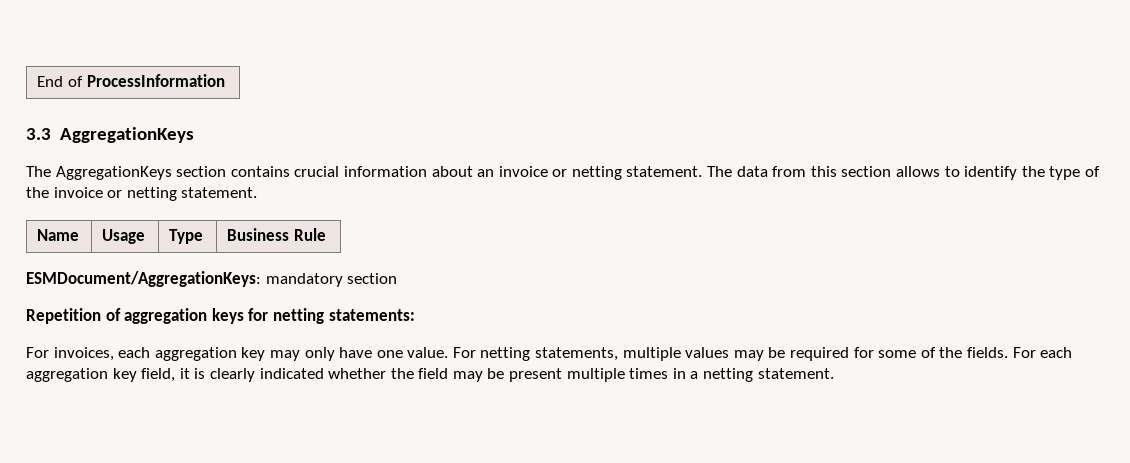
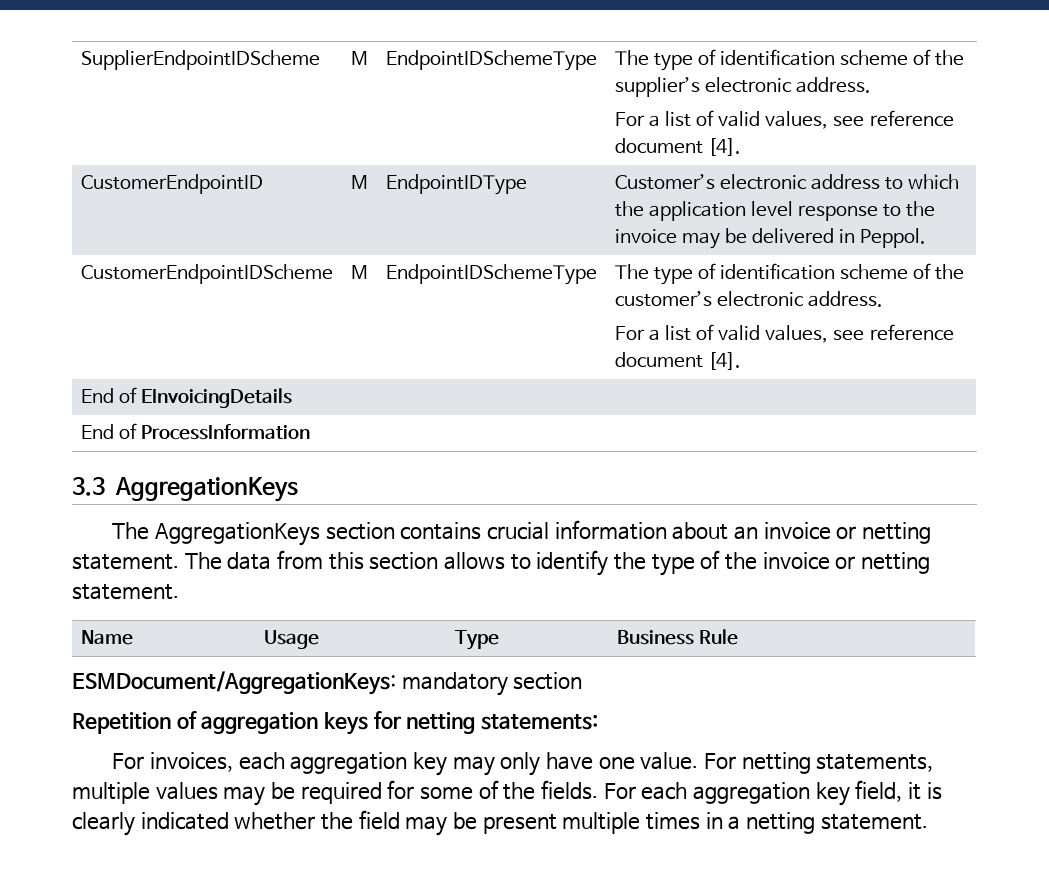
+ SupplierEndpointIDScheme | M | EndpointIDSchemeType | The type of identification scheme of the supplier’s electronic address.
+ For a list of valid values, see reference document [4].
+ CustomerEndpointID | M | EndpointIDType | Customer’s electronic address to which the application level response to the invoice may be delivered in Peppol.
+ CustomerEndpointIDScheme | M | EndpointIDSchemeType | The type of identification scheme of the customer’s electronic address.
+ For a list of valid values, see reference document [4].
+ End of EInvoicingDetails

